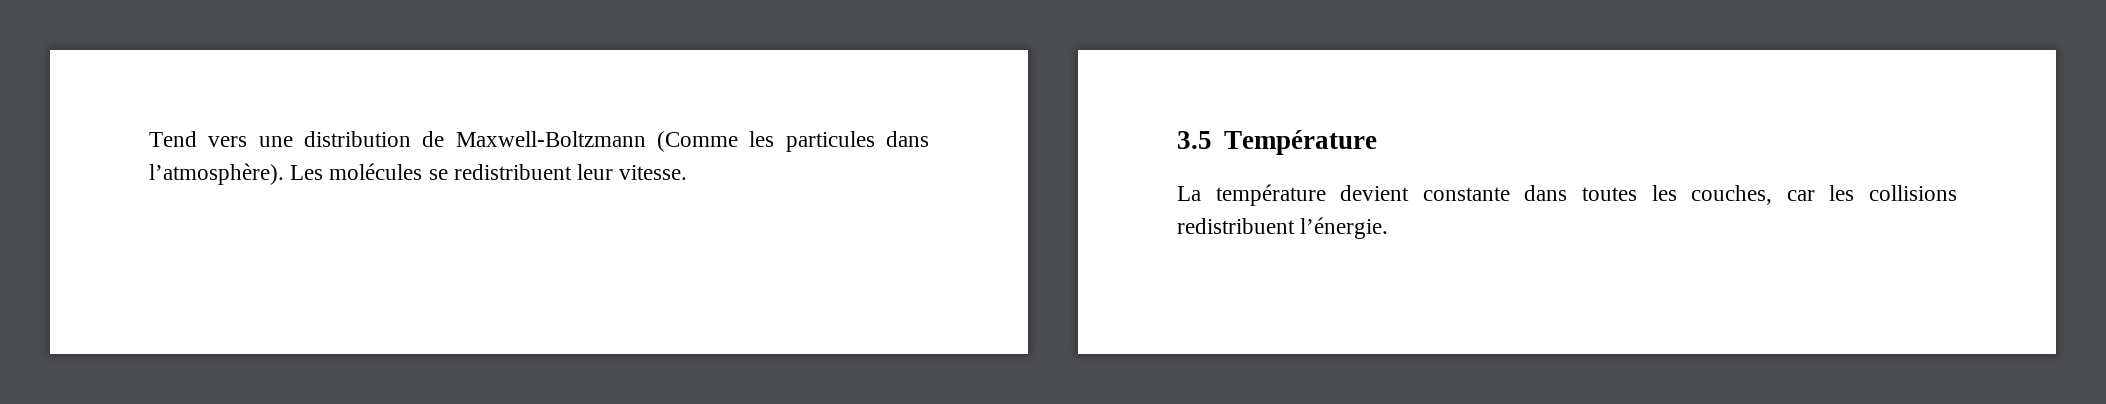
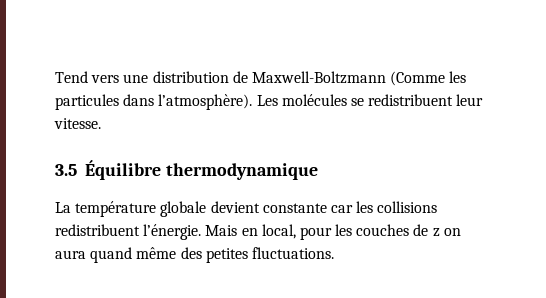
- 3.5 Température
+ 3.5 Équilibre thermodynamique
- La température devient constante dans toutes les couches, car les collisions redistribuent l’énergie.
+ La température globale devient constante car les collisions redistribuent l’énergie.
+ Mais en local, pour les couches de z on aura quand même des petites fluctuations.

